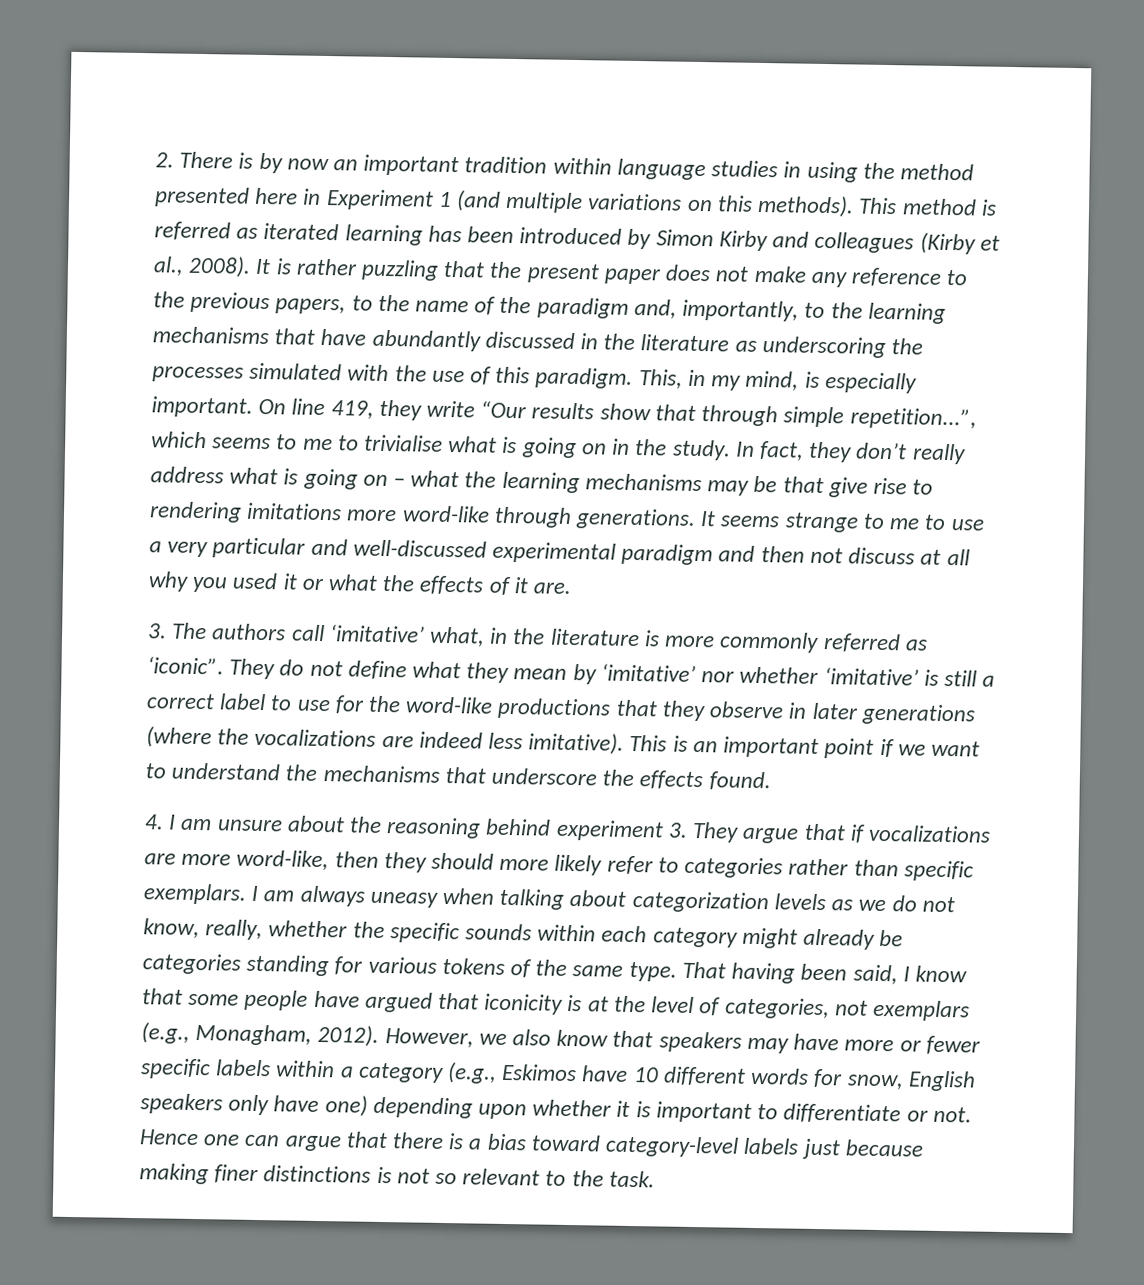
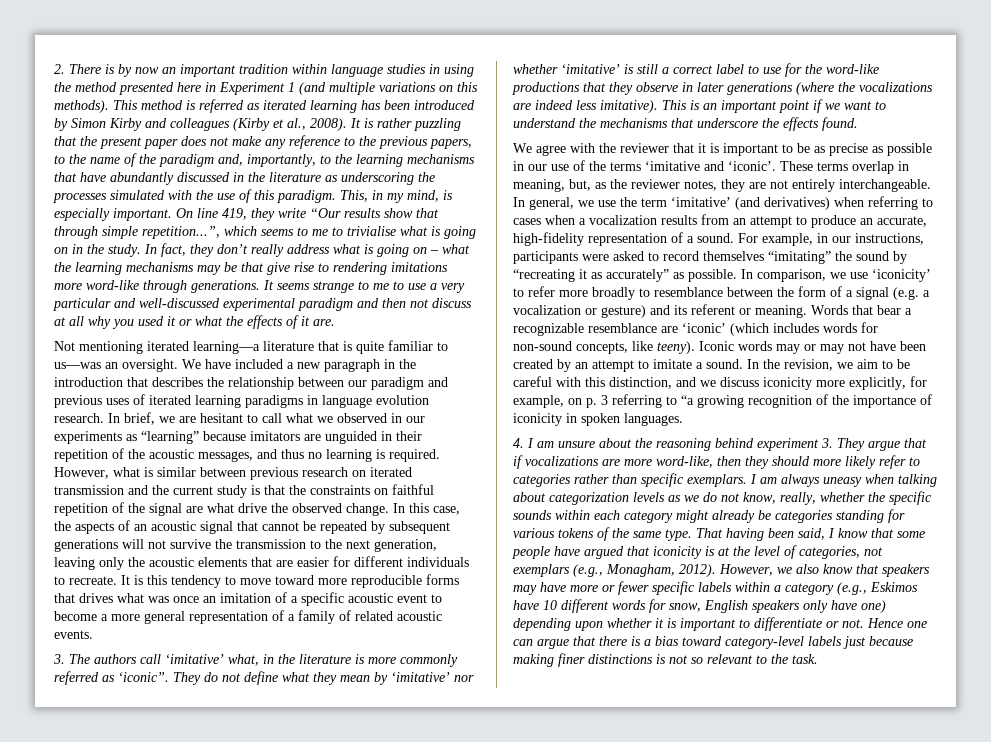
+ Not mentioning iterated learning—a literature that is quite familiar to us—was an oversight. We have included a new paragraph in the introduction that describes the relationship between our paradigm and previous uses of iterated learning paradigms in language evolution research. In brief, we are hesitant to call what we observed in our experiments as “learning” because imitators are unguided in their repetition of the acoustic messages, and thus no learning is required. However, what is similar between previous research on iterated transmission and the current study is that the constraints on faithful repetition of the signal are what drive the observed change. In this case, the aspects of an acoustic signal that cannot be repeated by subsequent generations will not survive the transmission to the next generation, leaving only the acoustic elements that are easier for different individuals to recreate. It is this tendency to move toward more reproducible forms that drives what was once an imitation of a specific acoustic event to become a more general representation of a family of related acoustic events.
+ We agree with the reviewer that it is important to be as precise as possible in our use of the terms ‘imitative and ‘iconic’. These terms overlap in meaning, but, as the reviewer notes, they are not entirely interchangeable. In general, we use the term ‘imitative’ (and derivatives) when referring to cases when a vocalization results from an attempt to produce an accurate, high-fidelity representation of a sound. For example, in our instructions, participants were asked to record themselves “imitating” the sound by “recreating it as accurately” as possible. In comparison, we use ‘iconicity’ to refer more broadly to resemblance between the form of a signal (e.g. a vocalization or gesture) and its referent or meaning. Words that bear a recognizable resemblance are ‘iconic’ (which includes words for non-sound concepts, like teeny). Iconic words may or may not have been created by an attempt to imitate a sound. In the revision, we aim to be careful with this distinction, and we discuss iconicity more explicitly, for example, on p. 3 referring to “a growing recognition of the importance of iconicity in spoken languages.

